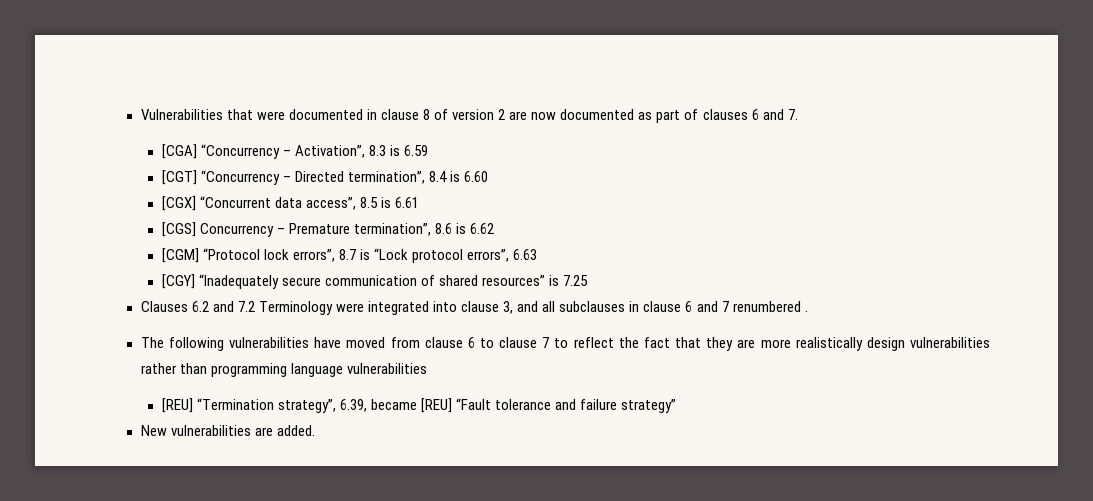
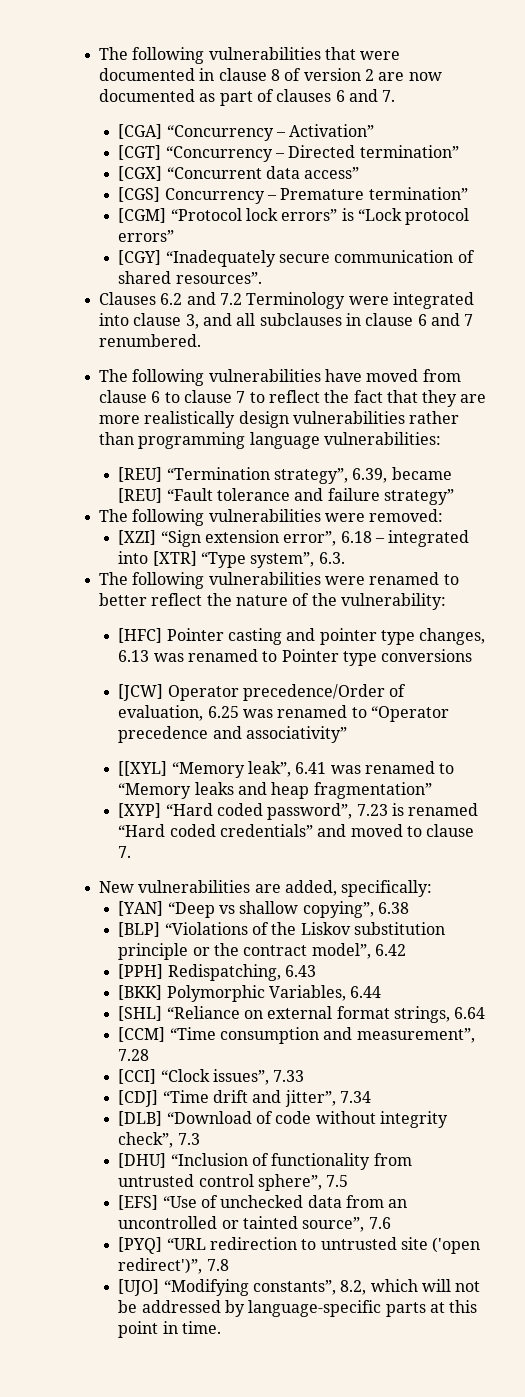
- Vulnerabilities that were documented in clause 8 of version 2 are now documented as part of clauses 6 and 7.
+ The following vulnerabilities that were documented in clause 8 of version 2 are now documented as part of clauses 6 and 7.
- [CGA] “Concurrency – Activation”, 8.3 is 6.59
+ [CGA] “Concurrency – Activation”
- [CGT] “Concurrency – Directed termination”, 8.4 is 6.60
+ [CGT] “Concurrency – Directed termination”
- [CGX] “Concurrent data access”, 8.5 is 6.61
+ [CGX] “Concurrent data access”
- [CGS] Concurrency – Premature termination”, 8.6 is 6.62
+ [CGS] Concurrency – Premature termination”
- [CGM] “Protocol lock errors”, 8.7 is “Lock protocol errors”, 6.63
+ [CGM] “Protocol lock errors” is “Lock protocol errors”
- [CGY] “Inadequately secure communication of shared resources” is 7.25
+ [CGY] “Inadequately secure communication of shared resources”.
- Clauses 6.2 and 7.2 Terminology were integrated into clause 3, and all subclauses in clause 6 and 7 renumbered .
+ Clauses 6.2 and 7.2 Terminology were integrated into clause 3, and all subclauses in clause 6 and 7 renumbered.
- The following vulnerabilities have moved from clause 6 to clause 7 to reflect the fact that they are more realistically design vulnerabilities rather than programming language vulnerabilities
+ The following vulnerabilities have moved from clause 6 to clause 7 to reflect the fact that they are more realistically design vulnerabilities rather than programming language vulnerabilities:
- New vulnerabilities are added.
+ The following vulnerabilities were removed:
+ [XZI] “Sign extension error”, 6.18 – integrated into [XTR] “Type system”, 6.3.
+ The following vulnerabilities were renamed to better reflect the nature of the vulnerability:
+ [HFC] Pointer casting and pointer type changes, 6.13 was renamed to Pointer type conversions
+ [JCW] Operator precedence/Order of evaluation, 6.25 was renamed to “Operator precedence and associativity”
+ [[XYL] “Memory leak”, 6.41 was renamed to “Memory leaks and heap fragmentation”
+ [XYP] “Hard coded password”, 7.23 is renamed “Hard coded credentials” and moved to clause 7.
+ New vulnerabilities are added, specifically:
+ [YAN] “Deep vs shallow copying”, 6.38
+ [BLP] “Violations of the Liskov substitution principle or the contract model”, 6.42
+ [PPH] Redispatching, 6.43
+ [BKK] Polymorphic Variables, 6.44
+ [SHL] “Reliance on external format strings, 6.64
+ [CCM] “Time consumption and measurement”, 7.28
+ [CCI] “Clock issues”, 7.33
+ [CDJ] “Time drift and jitter”, 7.34
+ [DLB] “Download of code without integrity check”, 7.3
+ [DHU] “Inclusion of functionality from untrusted control sphere”, 7.5
+ [EFS] “Use of unchecked data from an uncontrolled or tainted source”, 7.6
+ [PYQ] “URL redirection to untrusted site ('open redirect')”, 7.8
+ [UJO] “Modifying constants”, 8.2, which will not be addressed by language-specific parts at this point in time.

